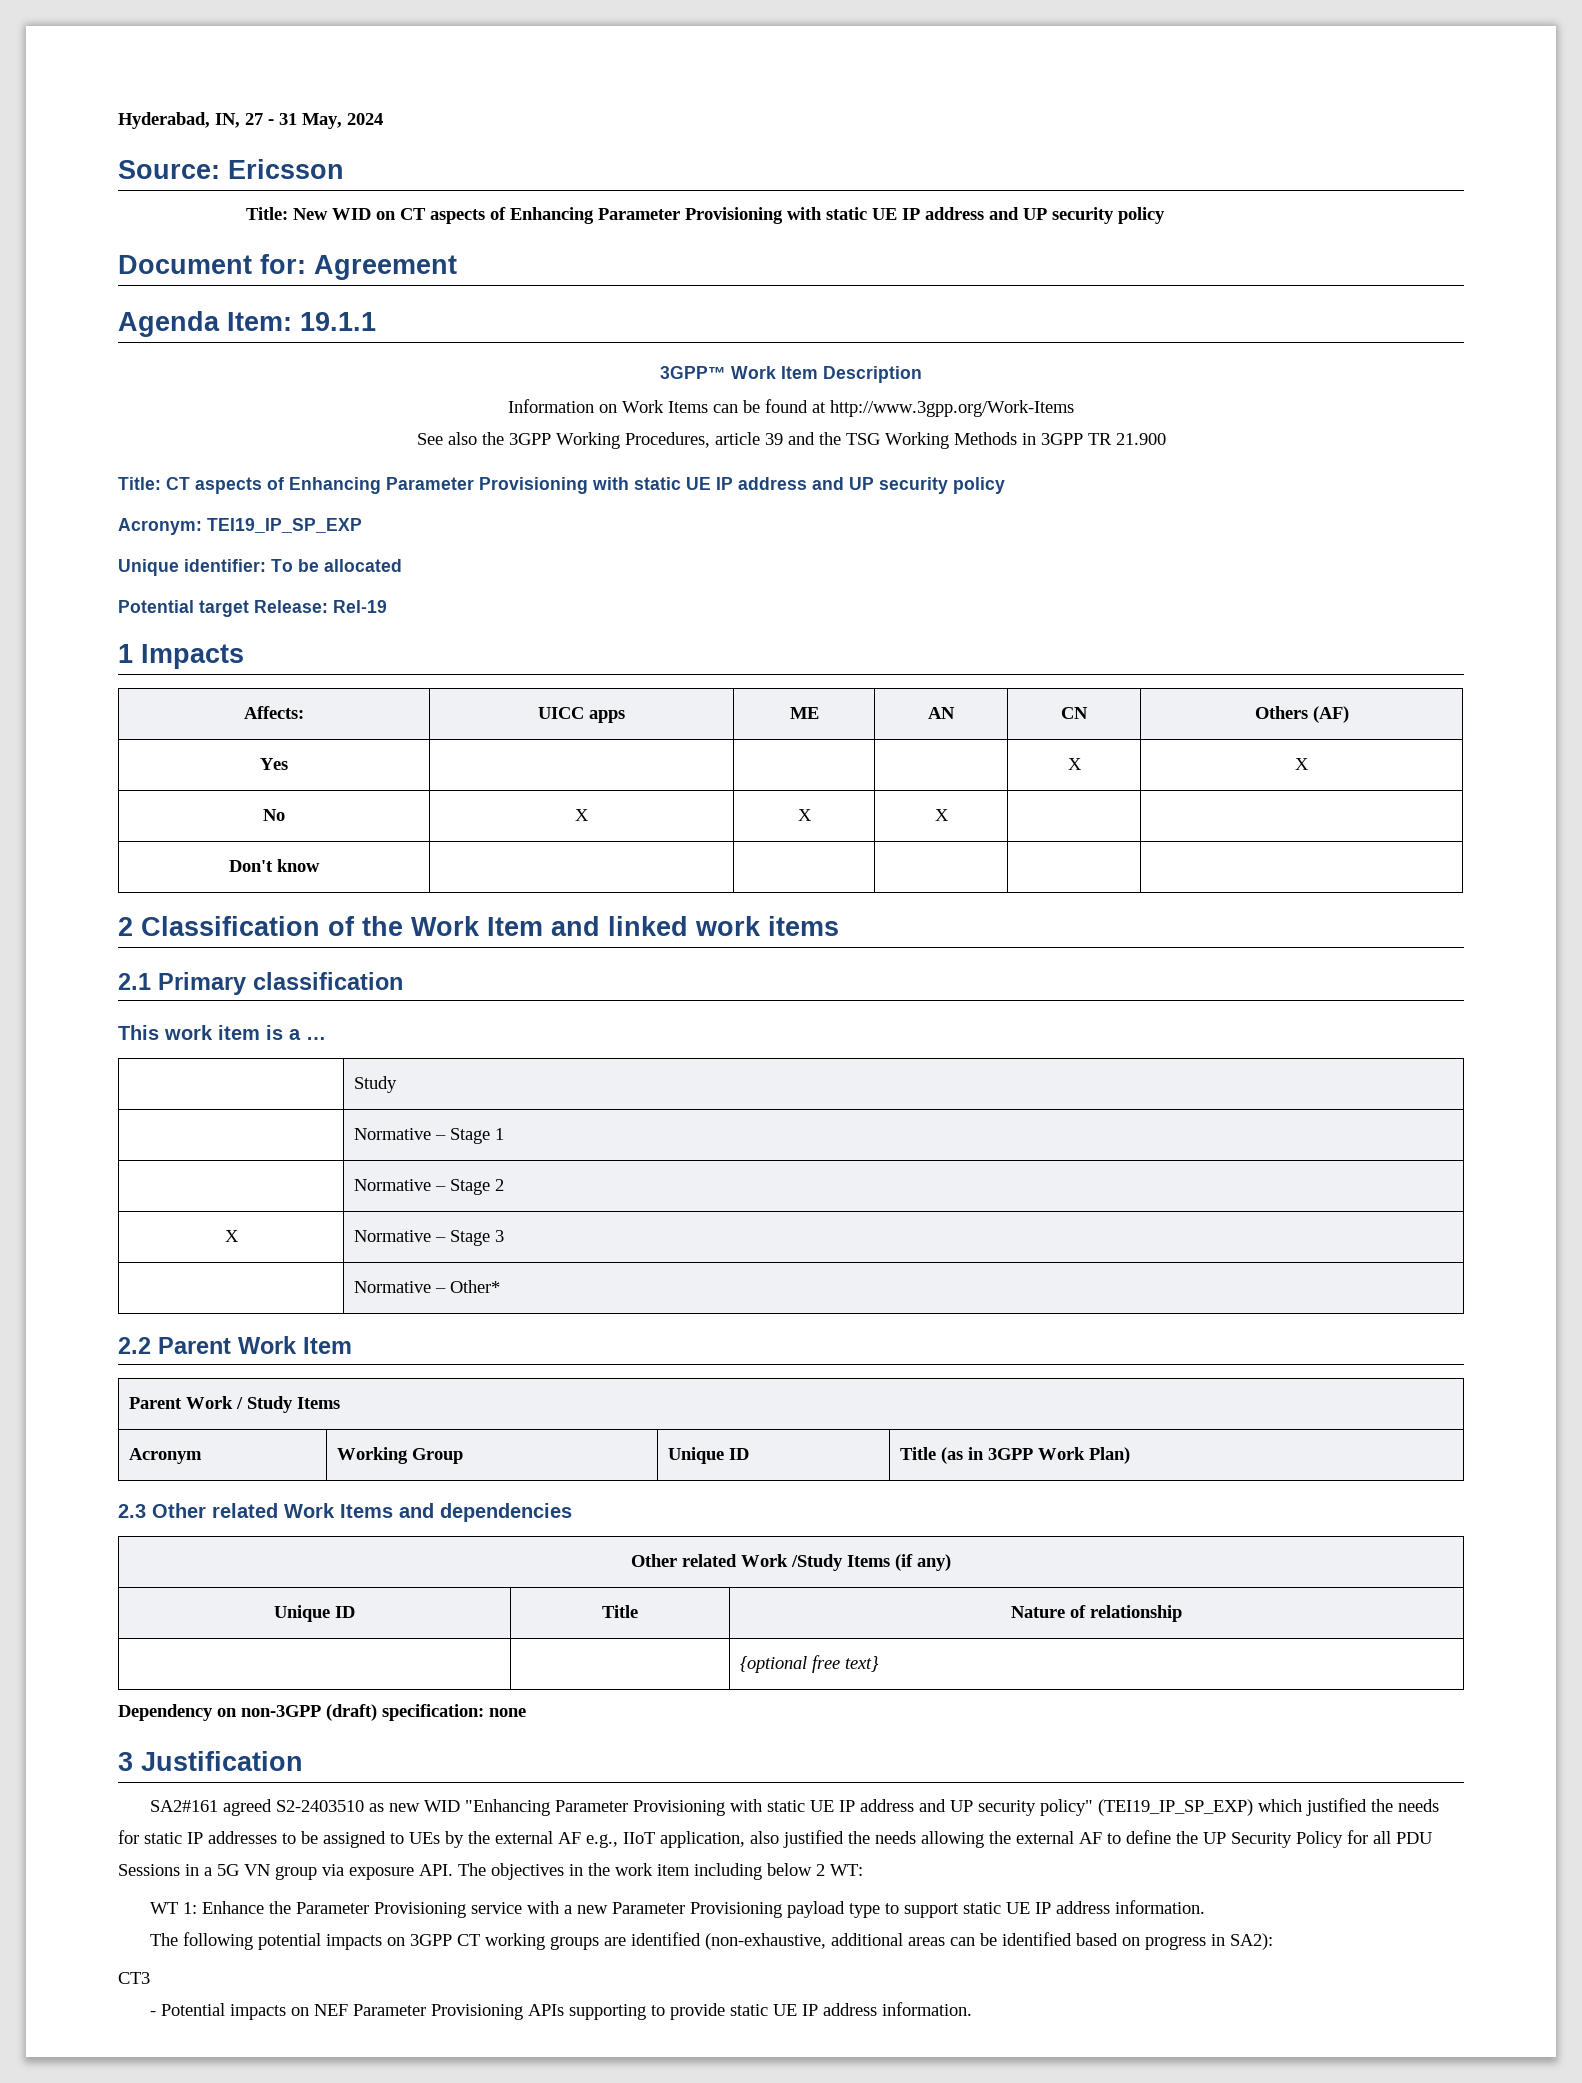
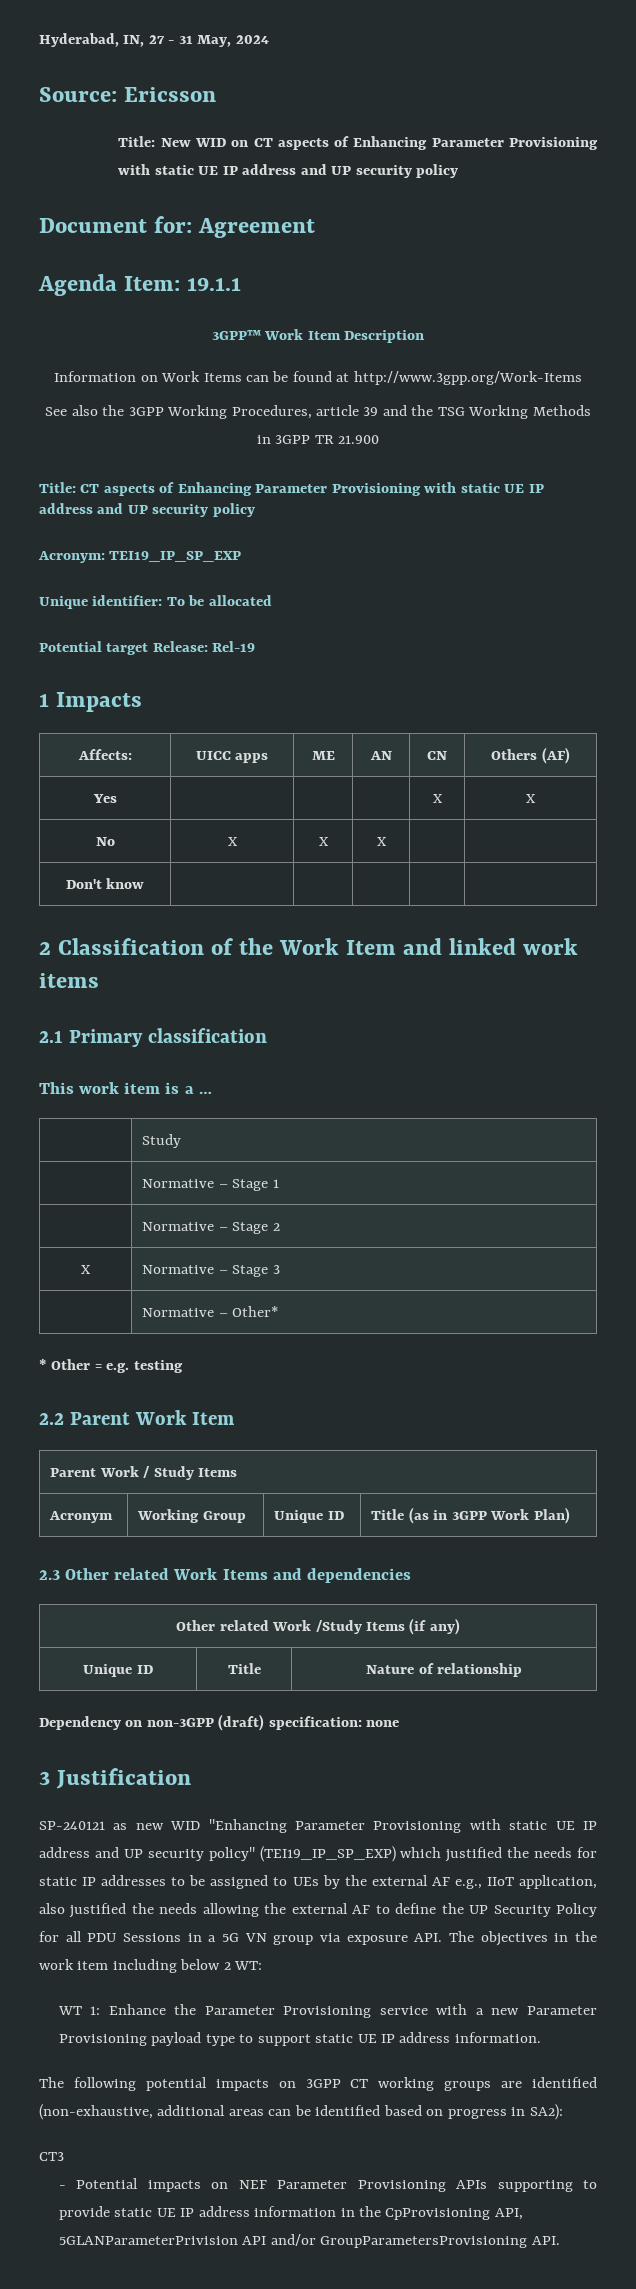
+ * Other = e.g. testing
- | | {optional free text}
- SA2#161 agreed S2-2403510 as new WID "Enhancing Parameter Provisioning with static UE IP address and UP security policy" (TEI19_IP_SP_EXP) which justified the needs for static IP addresses to be assigned to UEs by the external AF e.g., IIoT application, also justified the needs allowing the external AF to define the UP Security Policy for all PDU Sessions in a 5G VN group via exposure API. The objectives in the work item including below 2 WT:
+ SP-240121 as new WID "Enhancing Parameter Provisioning with static UE IP address and UP security policy" (TEI19_IP_SP_EXP) which justified the needs for static IP addresses to be assigned to UEs by the external AF e.g., IIoT application, also justified the needs allowing the external AF to define the UP Security Policy for all PDU Sessions in a 5G VN group via exposure API. The objectives in the work item including below 2 WT:
- - Potential impacts on NEF Parameter Provisioning APIs supporting to provide static UE IP address information.
+ - Potential impacts on NEF Parameter Provisioning APIs supporting to provide static UE IP address information in the CpProvisioning API, 5GLANParameterPrivision API and/or GroupParametersProvisioning API.

